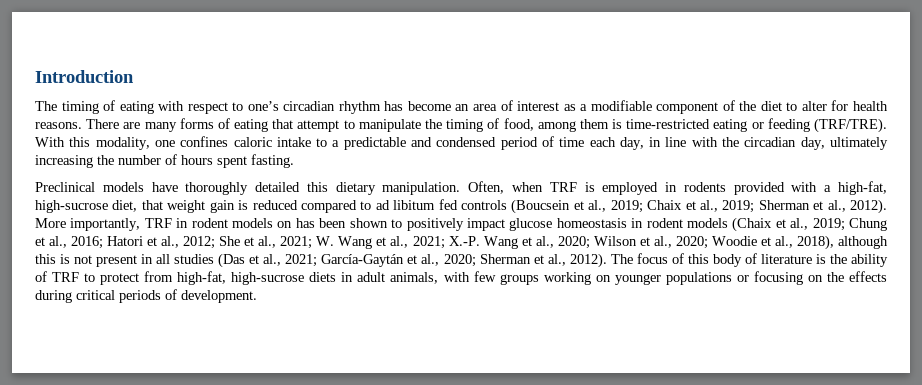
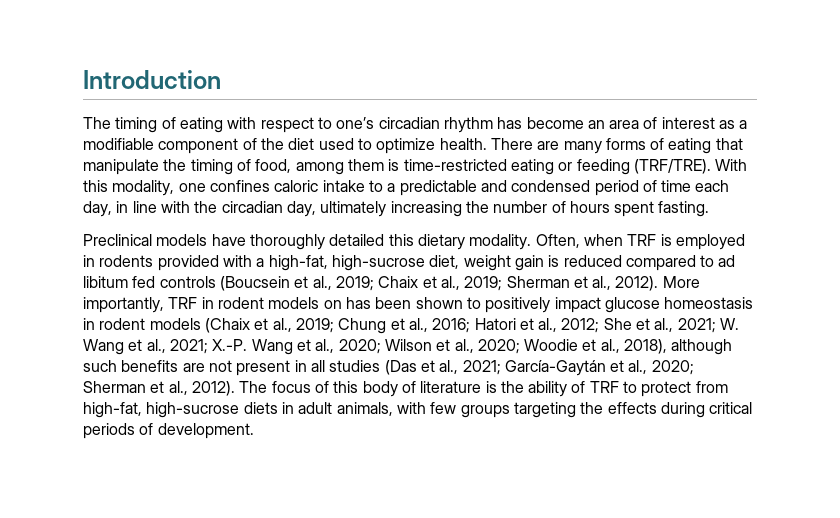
- The timing of eating with respect to one’s circadian rhythm has become an area of interest as a modifiable component of the diet to alter for health reasons.
+ The timing of eating with respect to one’s circadian rhythm has become an area of interest as a modifiable component of the diet used to optimize health.
- There are many forms of eating that attempt to manipulate the timing of food, among them is time-restricted eating or feeding (TRF/TRE).
+ There are many forms of eating that manipulate the timing of food, among them is time-restricted eating or feeding (TRF/TRE).
- Preclinical models have thoroughly detailed this dietary manipulation.
+ Preclinical models have thoroughly detailed this dietary modality.
- Often, when TRF is employed in rodents provided with a high-fat, high-sucrose diet, that weight gain is reduced compared to ad libitum fed controls (Boucsein et al., 2019; Chaix et al., 2019; Sherman et al., 2012).
+ Often, when TRF is employed in rodents provided with a high-fat, high-sucrose diet, weight gain is reduced compared to ad libitum fed controls (Boucsein et al., 2019; Chaix et al., 2019; Sherman et al., 2012).
- Woodie et al., 2018), although this is not present in all studies (Das et al., 2021;
+ Woodie et al., 2018), although such benefits are not present in all studies (Das et al., 2021;
- The focus of this body of literature is the ability of TRF to protect from high-fat, high-sucrose diets in adult animals, with few groups working on younger populations or focusing on the effects during critical periods of development.
+ The focus of this body of literature is the ability of TRF to protect from high-fat, high-sucrose diets in adult animals, with few groups targeting the effects during critical periods of development.

